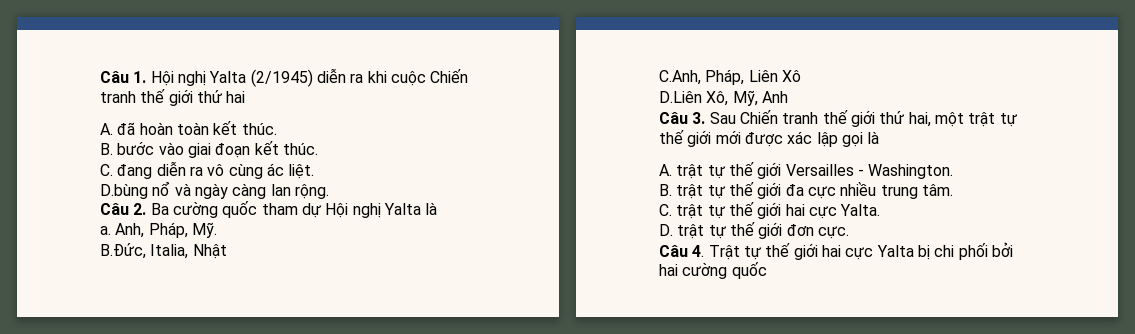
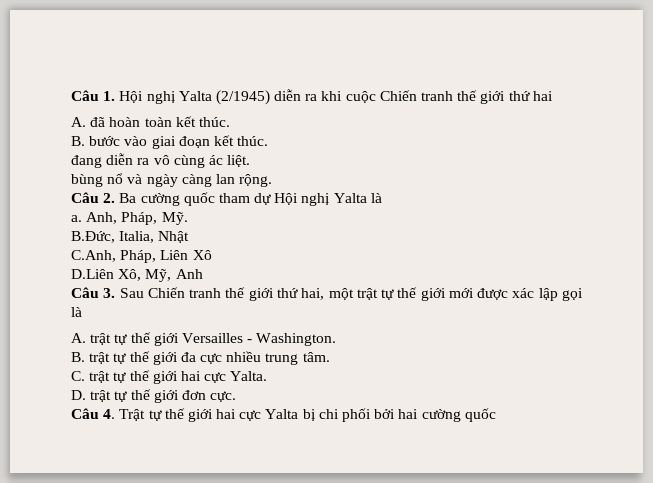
- C. đang diễn ra vô cùng ác liệt.
+ đang diễn ra vô cùng ác liệt.
- D.bùng nổ và ngày càng lan rộng.
+ bùng nổ và ngày càng lan rộng.

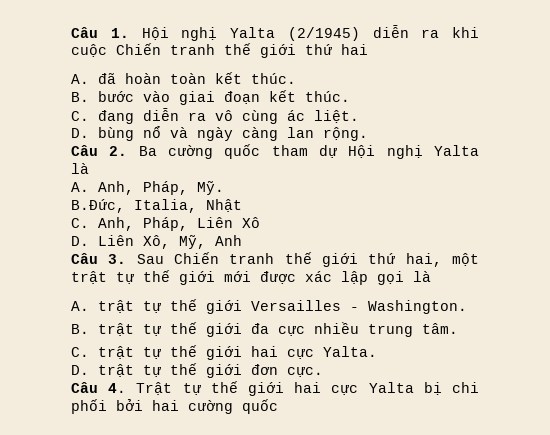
- đang diễn ra vô cùng ác liệt.
+ C. đang diễn ra vô cùng ác liệt.
- bùng nổ và ngày càng lan rộng.
+ D. bùng nổ và ngày càng lan rộng.
- a. Anh, Pháp, Mỹ.
+ A. Anh, Pháp, Mỹ.
- C.Anh, Pháp, Liên Xô
+ C. Anh, Pháp, Liên Xô
- D.Liên Xô, Mỹ, Anh
+ D. Liên Xô, Mỹ, Anh

